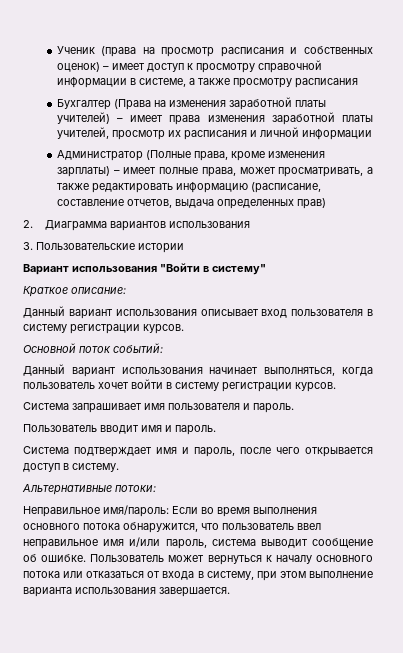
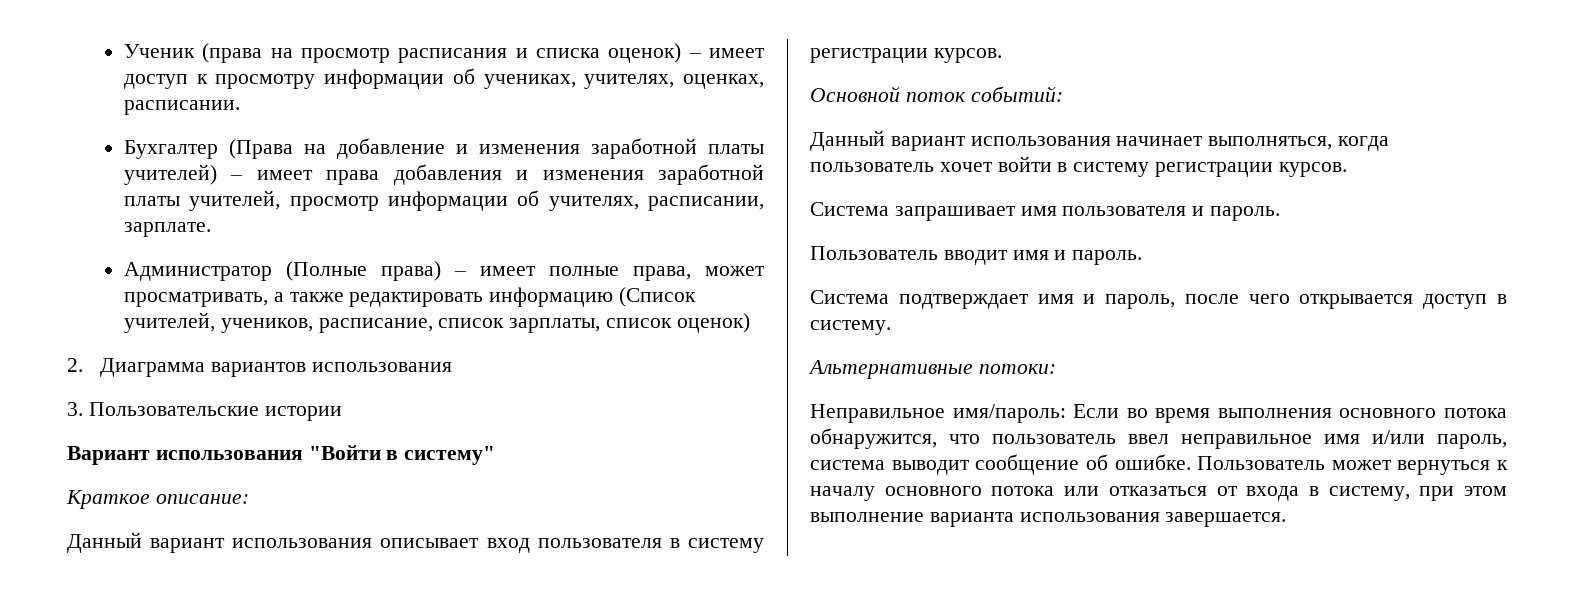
- Ученик (права на просмотр расписания и собственных оценок) – имеет доступ к просмотру справочной информации в системе, а также просмотру расписания
+ Ученик (права на просмотр расписания и списка оценок) – имеет доступ к просмотру информации об учениках, учителях, оценках, расписании.
- Бухгалтер (Права на изменения заработной платы учителей) – имеет права изменения заработной платы учителей, просмотр их расписания и личной информации
- Администратор (Полные права, кроме изменения зарплаты) – имеет полные права, может просматривать, а также редактировать информацию (расписание, составление отчетов, выдача определенных прав)
+ Бухгалтер (Права на добавление и изменения заработной платы учителей) – имеет права добавления и изменения заработной платы учителей, просмотр информации об учителях, расписании, зарплате.
+ Администратор (Полные права) – имеет полные права, может просматривать, а также редактировать информацию (Список учителей, учеников, расписание, список зарплаты, список оценок)

